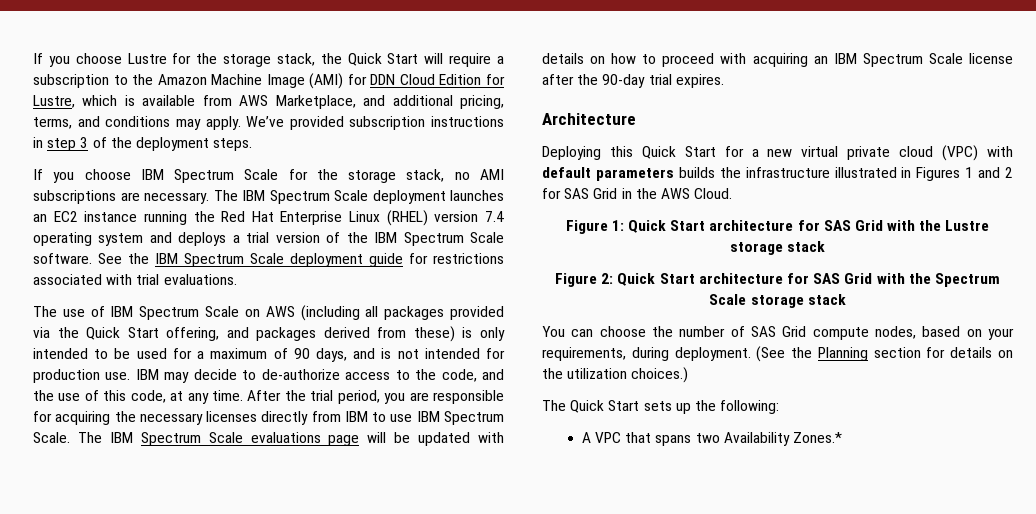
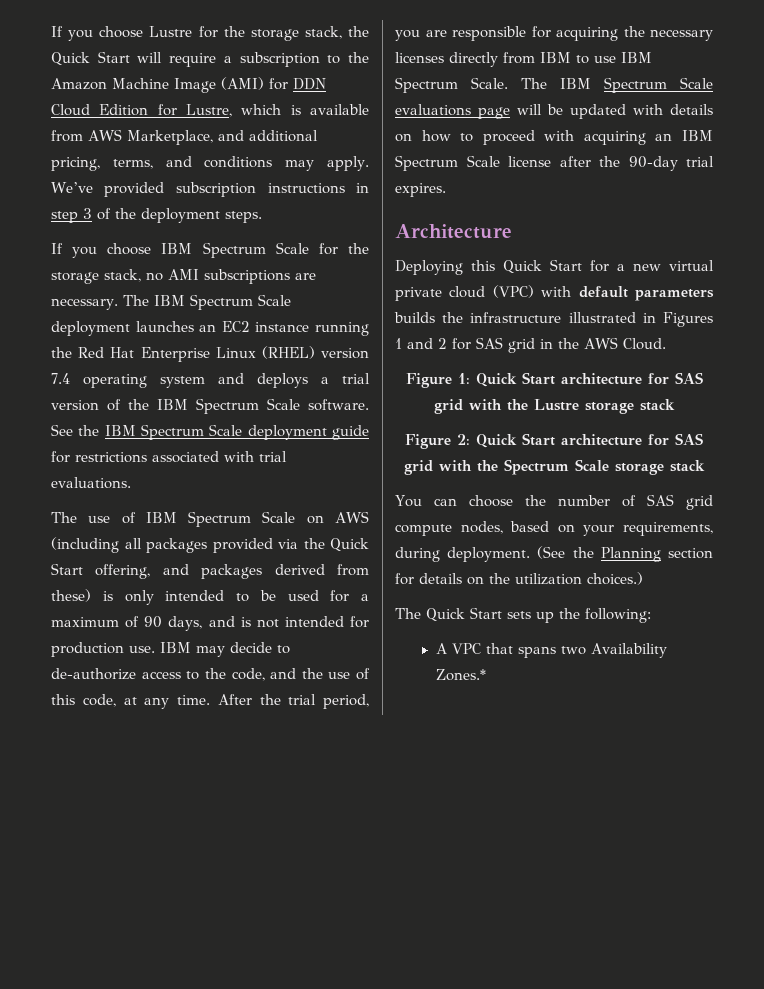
- Deploying this Quick Start for a new virtual private cloud (VPC) with default parameters builds the infrastructure illustrated in Figures 1 and 2 for SAS Grid in the AWS Cloud.
+ Deploying this Quick Start for a new virtual private cloud (VPC) with default parameters builds the infrastructure illustrated in Figures 1 and 2 for SAS grid in the AWS Cloud.
- Figure 1: Quick Start architecture for SAS Grid with the Lustre storage stack
+ Figure 1: Quick Start architecture for SAS grid with the Lustre storage stack
- Figure 2: Quick Start architecture for SAS Grid with the Spectrum Scale storage stack
+ Figure 2: Quick Start architecture for SAS grid with the Spectrum Scale storage stack
- You can choose the number of SAS Grid compute nodes, based on your requirements, during deployment.
+ You can choose the number of SAS grid compute nodes, based on your requirements, during deployment.

